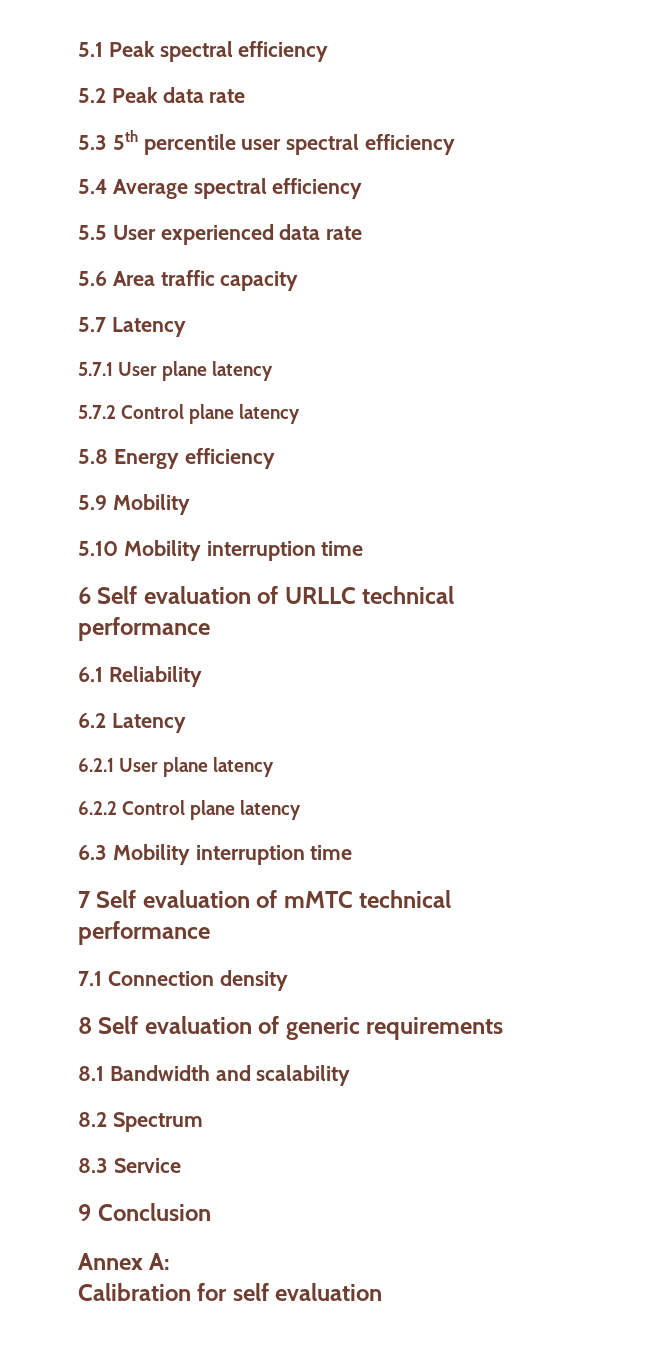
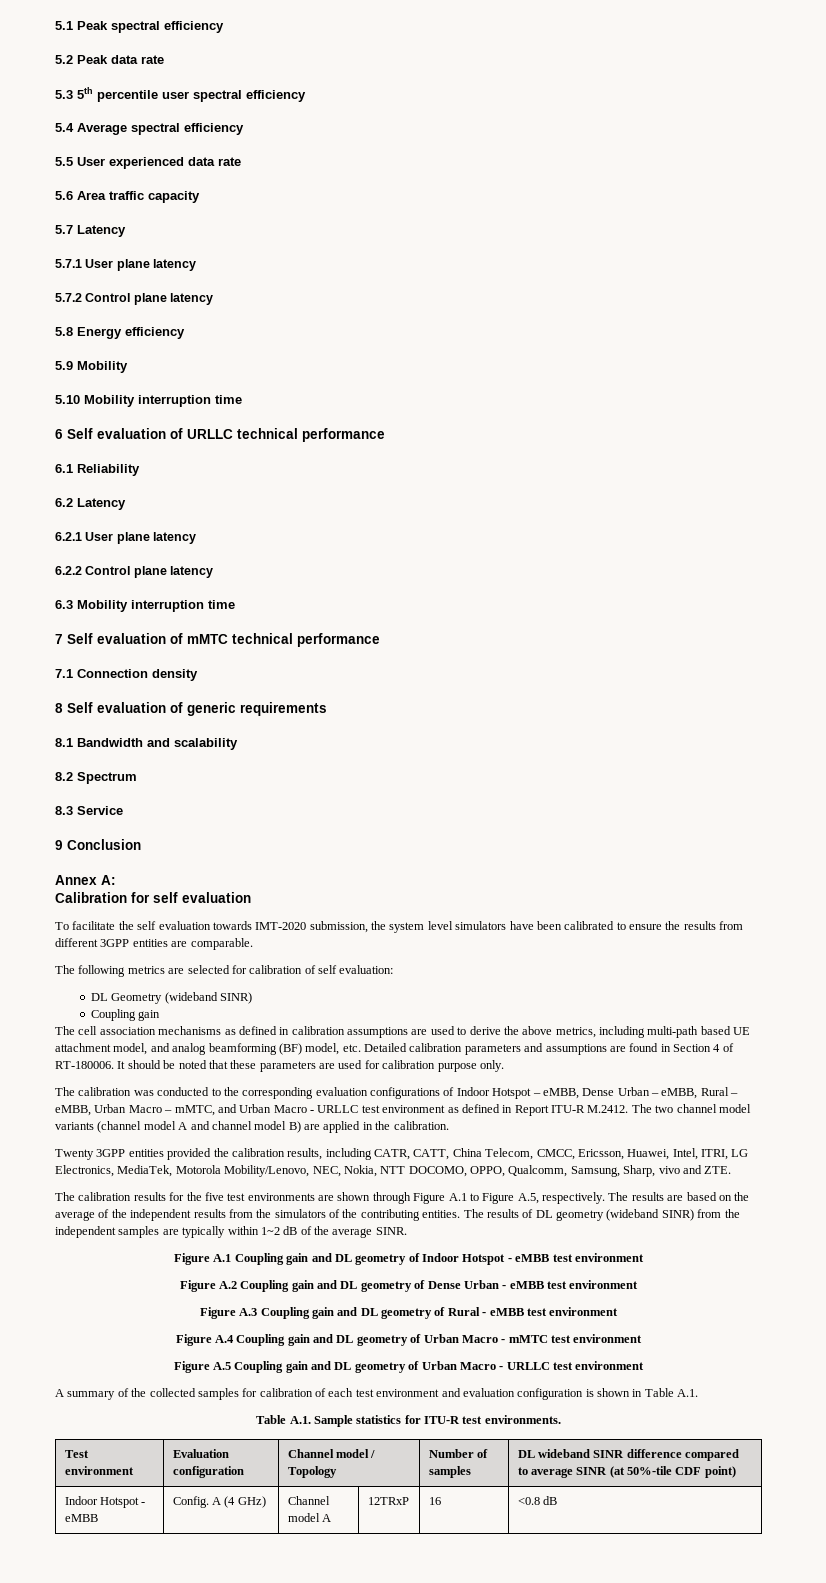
+ To facilitate the self evaluation towards IMT-2020 submission, the system level simulators have been calibrated to ensure the results from different 3GPP entities are comparable.
+ The following metrics are selected for calibration of self evaluation:
+ DL Geometry (wideband SINR)
+ Coupling gain
+ The cell association mechanisms as defined in calibration assumptions are used to derive the above metrics, including multi-path based UE attachment model, and analog beamforming (BF) model, etc. Detailed calibration parameters and assumptions are found in Section 4 of RT-180006. It should be noted that these parameters are used for calibration purpose only.
+ The calibration was conducted to the corresponding evaluation configurations of Indoor Hotspot – eMBB, Dense Urban – eMBB, Rural – eMBB, Urban Macro – mMTC, and Urban Macro - URLLC test environment as defined in Report ITU-R M.2412. The two channel model variants (channel model A and channel model B) are applied in the calibration.
+ Twenty 3GPP entities provided the calibration results, including CATR, CATT, China Telecom, CMCC, Ericsson, Huawei, Intel, ITRI, LG Electronics, MediaTek, Motorola Mobility/Lenovo, NEC, Nokia, NTT DOCOMO, OPPO, Qualcomm, Samsung, Sharp, vivo and ZTE.
+ The calibration results for the five test environments are shown through Figure A.1 to Figure A.5, respectively. The results are based on the average of the independent results from the simulators of the contributing entities. The results of DL geometry (wideband SINR) from the independent samples are typically within 1~2 dB of the average SINR.
+ Figure A.1 Coupling gain and DL geometry of Indoor Hotspot - eMBB test environment
+ Figure A.2 Coupling gain and DL geometry of Dense Urban - eMBB test environment
+ Figure A.3 Coupling gain and DL geometry of Rural - eMBB test environment
+ Figure A.4 Coupling gain and DL geometry of Urban Macro - mMTC test environment
+ Figure A.5 Coupling gain and DL geometry of Urban Macro - URLLC test environment
+ A summary of the collected samples for calibration of each test environment and evaluation configuration is shown in Table A.1.
+ Table A.1. Sample statistics for ITU-R test environments.
+ Test environment | Evaluation configuration | Channel model / Topology | Number of samples | DL wideband SINR difference compared to average SINR (at 50%-tile CDF point)
+ Indoor Hotspot - eMBB | Config. A (4 GHz) | Channel model A | 12TRxP | 16 | <0.8 dB

